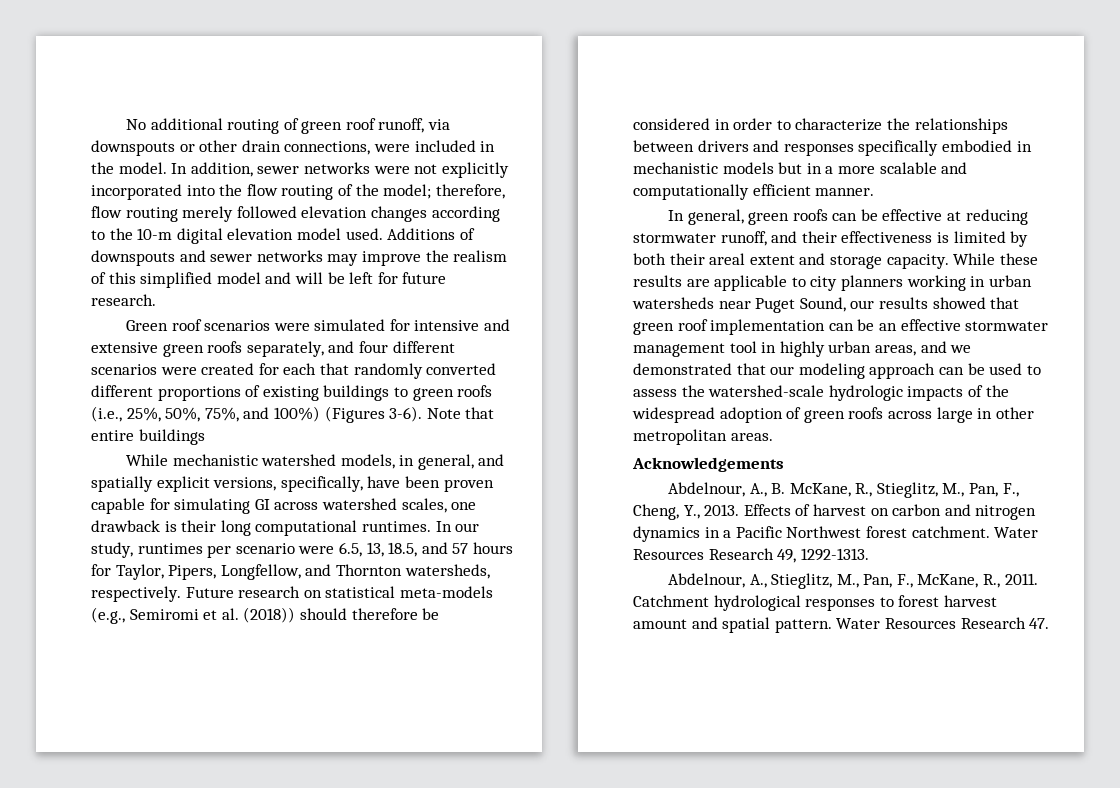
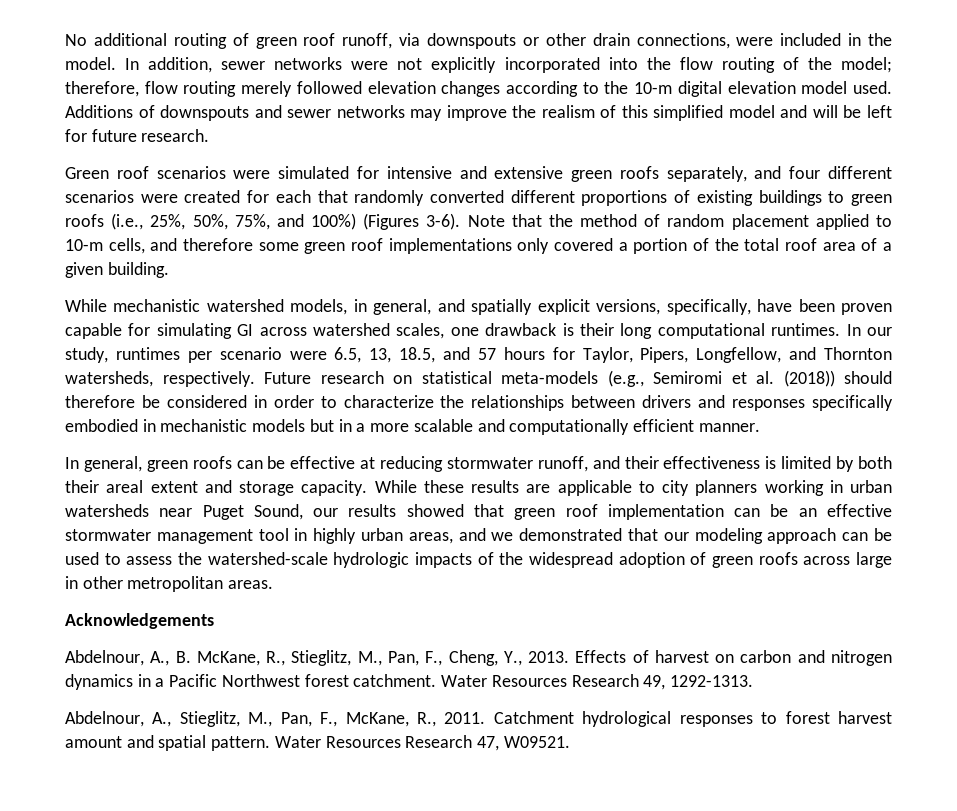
- Note that entire buildings
+ Note that the method of random placement applied to 10-m cells, and therefore some green roof implementations only covered a portion of the total roof area of a given building.
- Water Resources Research 47.
+ Water Resources Research 47, W09521.

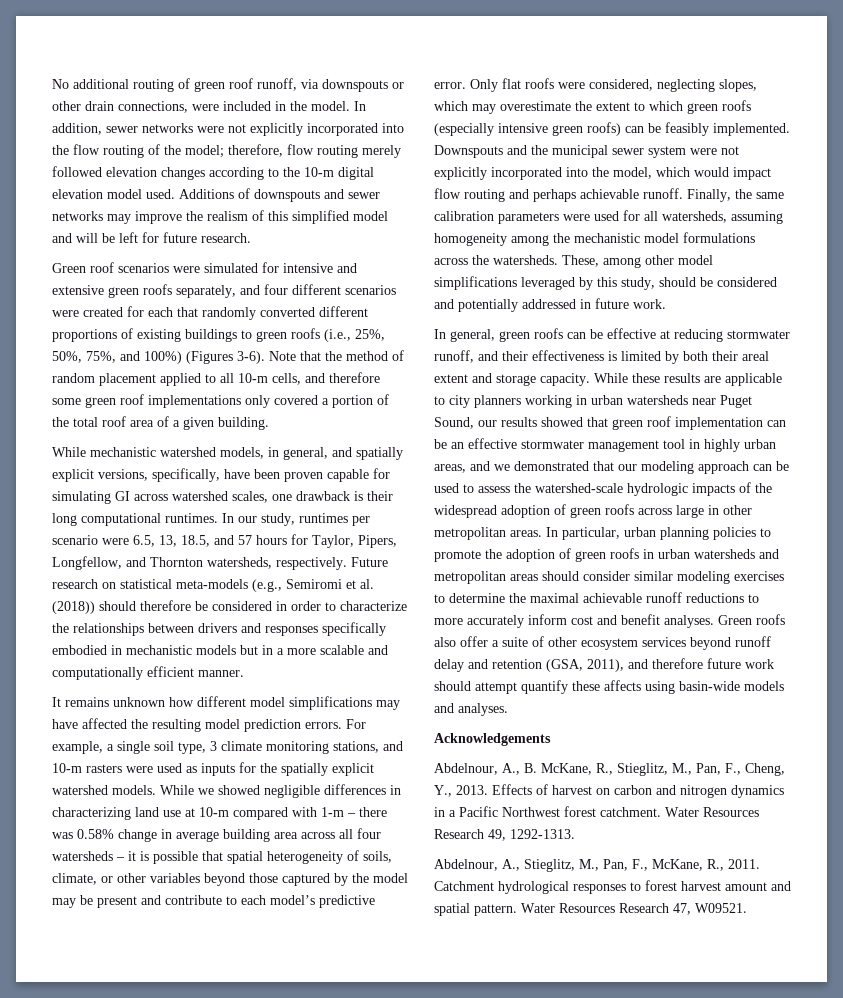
- Note that the method of random placement applied to 10-m cells, and therefore some green roof implementations only covered a portion of the total roof area of a given building.
+ Note that the method of random placement applied to all 10-m cells, and therefore some green roof implementations only covered a portion of the total roof area of a given building.
+ It remains unknown how different model simplifications may have affected the resulting model prediction errors. For example, a single soil type, 3 climate monitoring stations, and 10-m rasters were used as inputs for the spatially explicit watershed models. While we showed negligible differences in characterizing land use at 10-m compared with 1-m – there was 0.58% change in average building area across all four watersheds – it is possible that spatial heterogeneity of soils, climate, or other variables beyond those captured by the model may be present and contribute to each model’s predictive error. Only flat roofs were considered, neglecting slopes, which may overestimate the extent to which green roofs (especially intensive green roofs) can be feasibly implemented. Downspouts and the municipal sewer system were not explicitly incorporated into the model, which would impact flow routing and perhaps achievable runoff. Finally, the same calibration parameters were used for all watersheds, assuming homogeneity among the mechanistic model formulations across the watersheds. These, among other model simplifications leveraged by this study, should be considered and potentially addressed in future work.
+ In particular, urban planning policies to promote the adoption of green roofs in urban watersheds and metropolitan areas should consider similar modeling exercises to determine the maximal achievable runoff reductions to more accurately inform cost and benefit analyses. Green roofs also offer a suite of other ecosystem services beyond runoff delay and retention (GSA, 2011), and therefore future work should attempt quantify these affects using basin-wide models and analyses.

